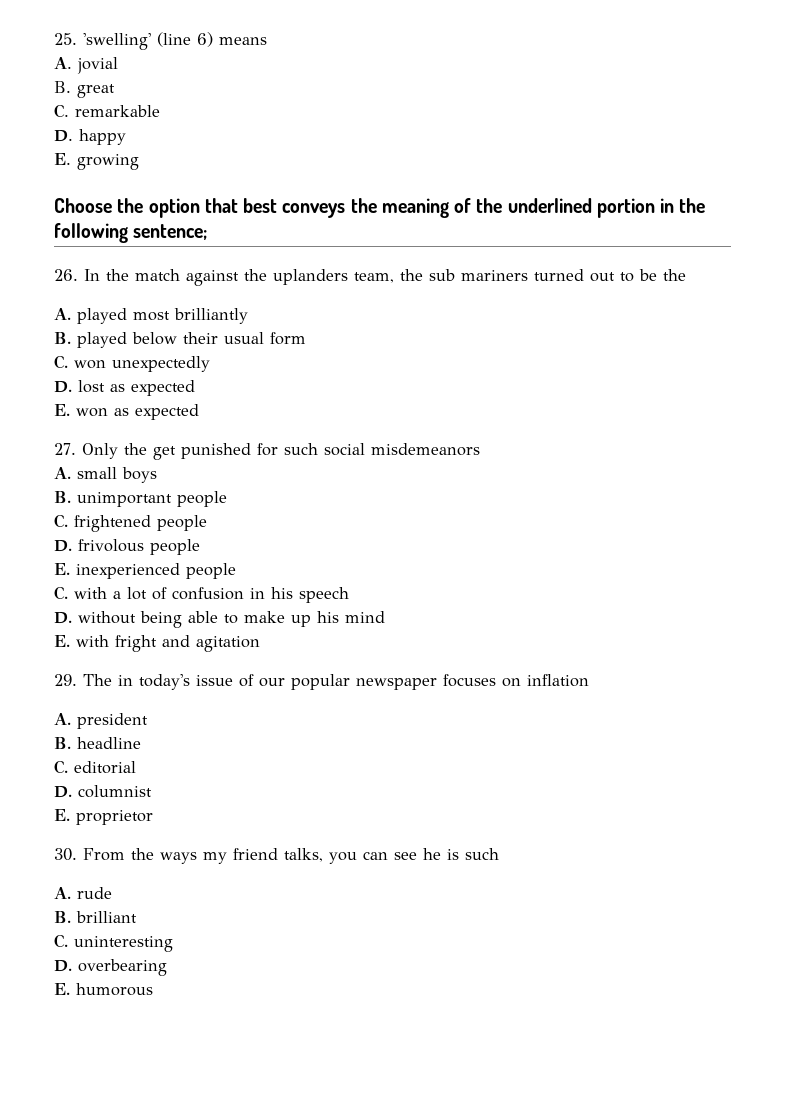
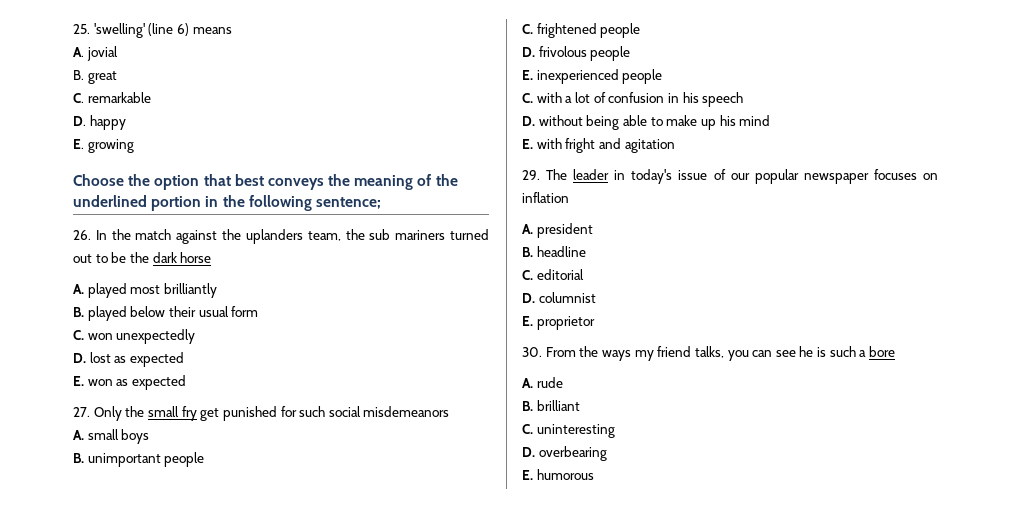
- 26. In the match against the uplanders team, the sub mariners turned out to be the
+ 26. In the match against the uplanders team, the sub mariners turned out to be the dark horse
- 27. Only the get punished for such social misdemeanors
+ 27. Only the small fry get punished for such social misdemeanors
- 29. The in today's issue of our popular newspaper focuses on inflation
+ 29. The leader in today's issue of our popular newspaper focuses on inflation
- 30. From the ways my friend talks, you can see he is such
+ 30. From the ways my friend talks, you can see he is such a bore

